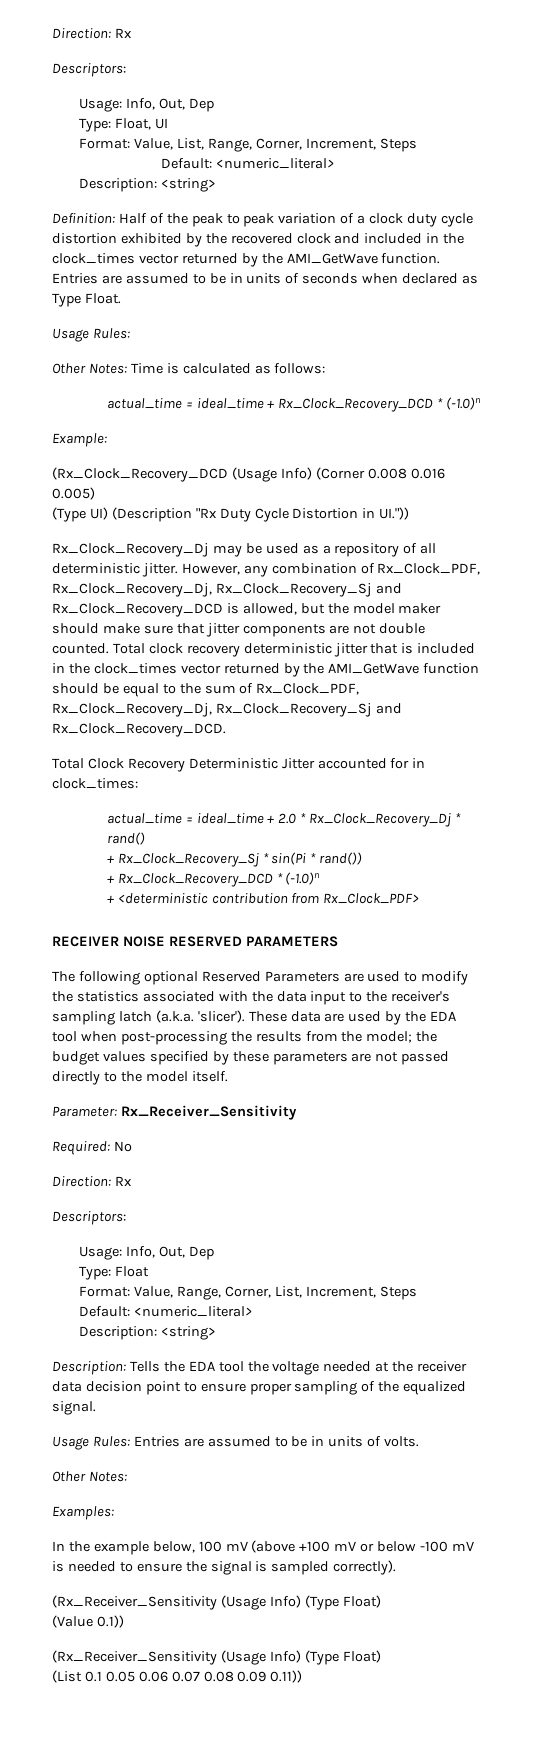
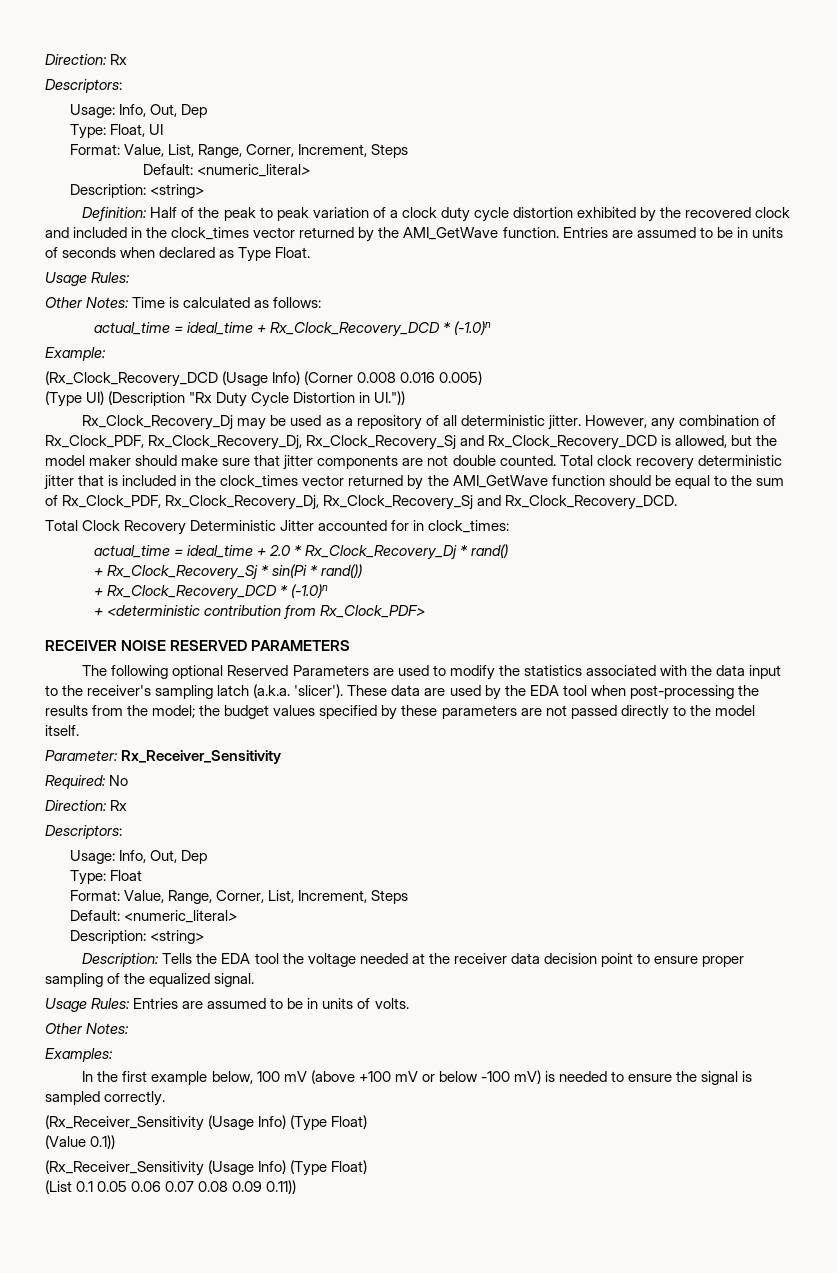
- In the example below, 100 mV (above +100 mV or below -100 mV is needed to ensure the signal is sampled correctly).
+ In the first example below, 100 mV (above +100 mV or below -100 mV) is needed to ensure the signal is sampled correctly.

